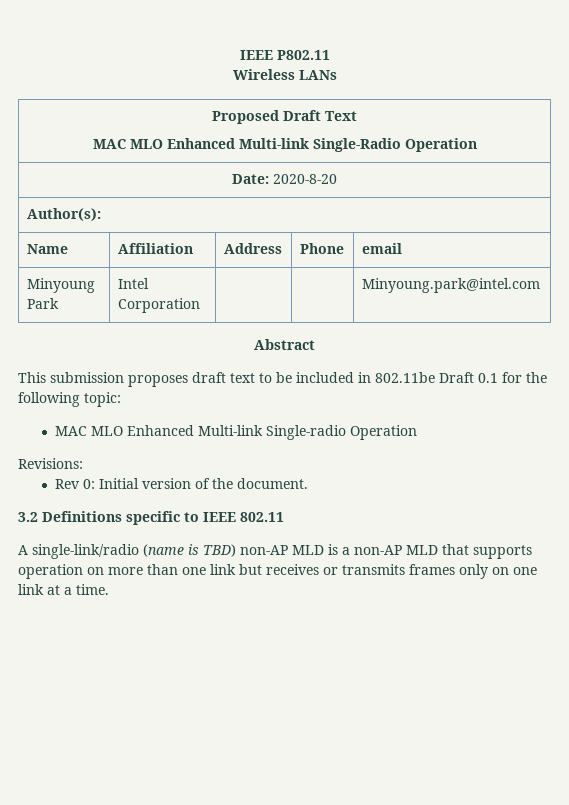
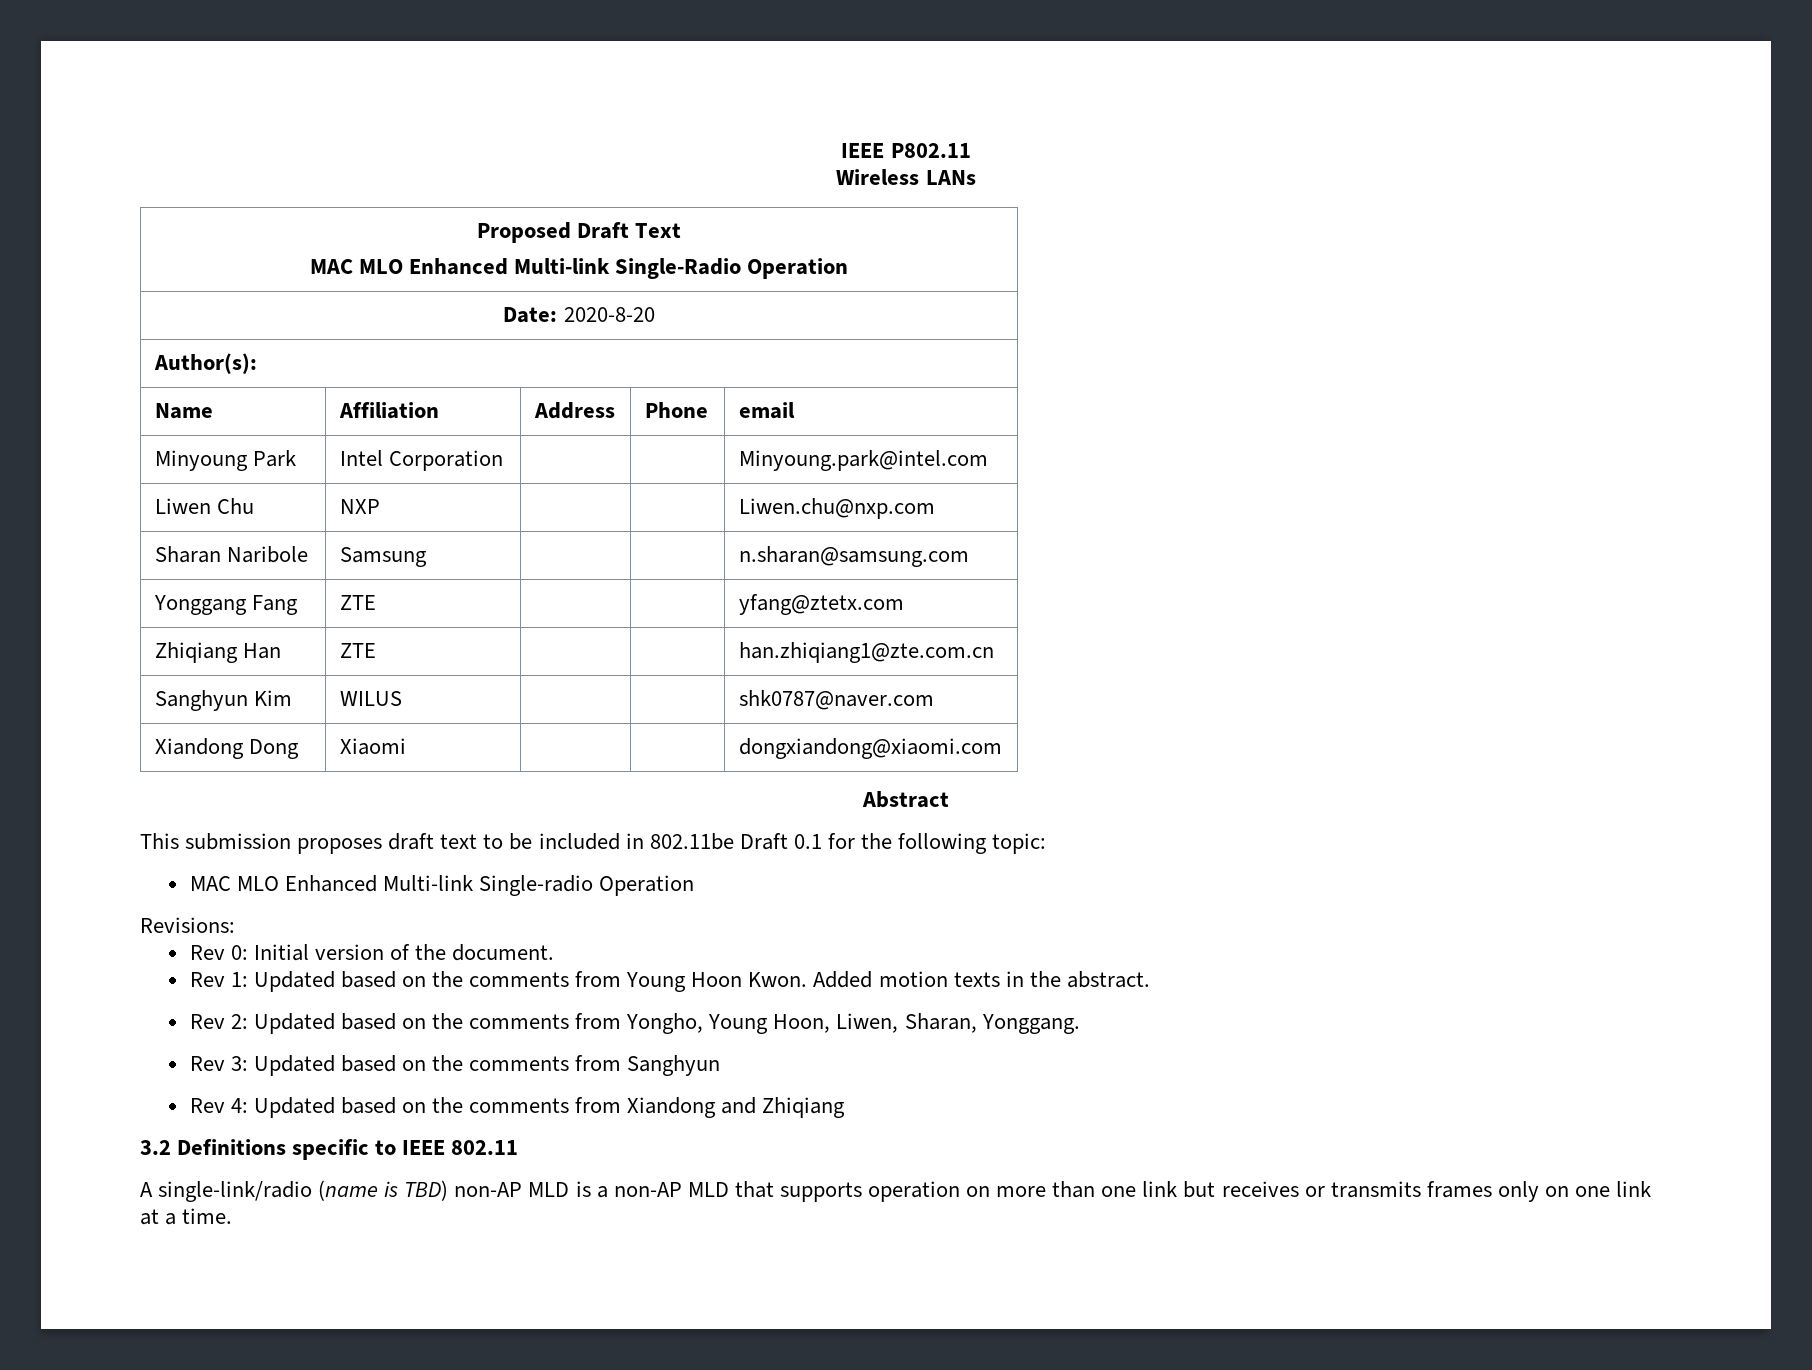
+ Liwen Chu | NXP | | | Liwen.chu@nxp.com
+ Sharan Naribole | Samsung | | | n.sharan@samsung.com
+ Yonggang Fang | ZTE | | | yfang@ztetx.com
+ Zhiqiang Han | ZTE | | | han.zhiqiang1@zte.com.cn
+ Sanghyun Kim | WILUS | | | shk0787@naver.com
+ Xiandong Dong | Xiaomi | | | dongxiandong@xiaomi.com
+ Rev 1: Updated based on the comments from Young Hoon Kwon. Added motion texts in the abstract.
+ Rev 2: Updated based on the comments from Yongho, Young Hoon, Liwen, Sharan, Yonggang.
+ Rev 3: Updated based on the comments from Sanghyun
+ Rev 4: Updated based on the comments from Xiandong and Zhiqiang

